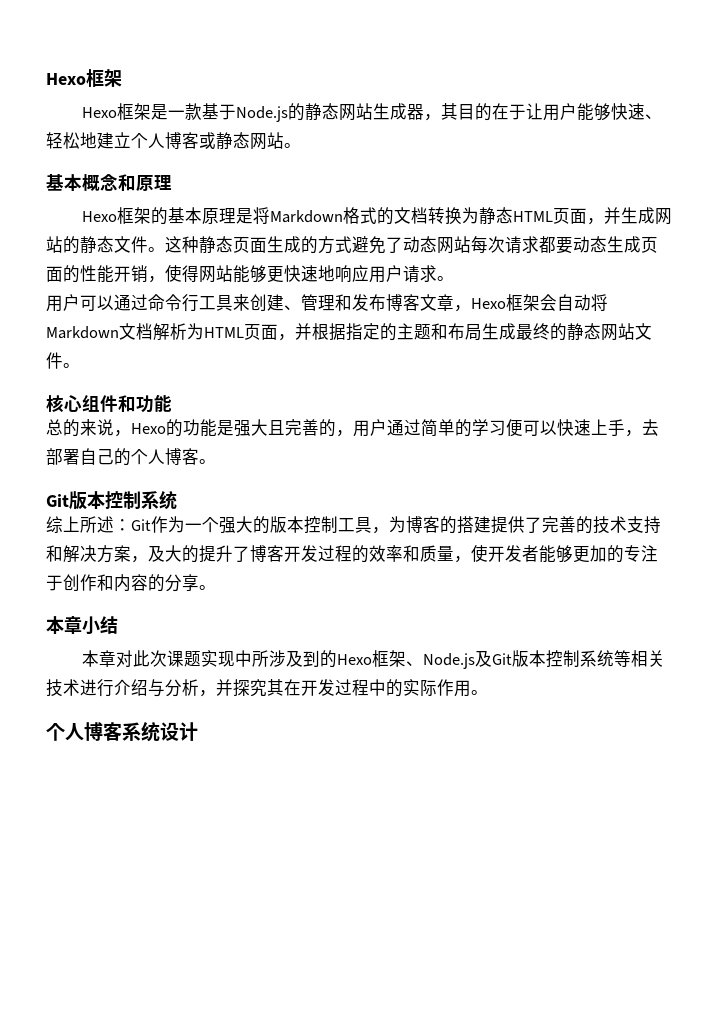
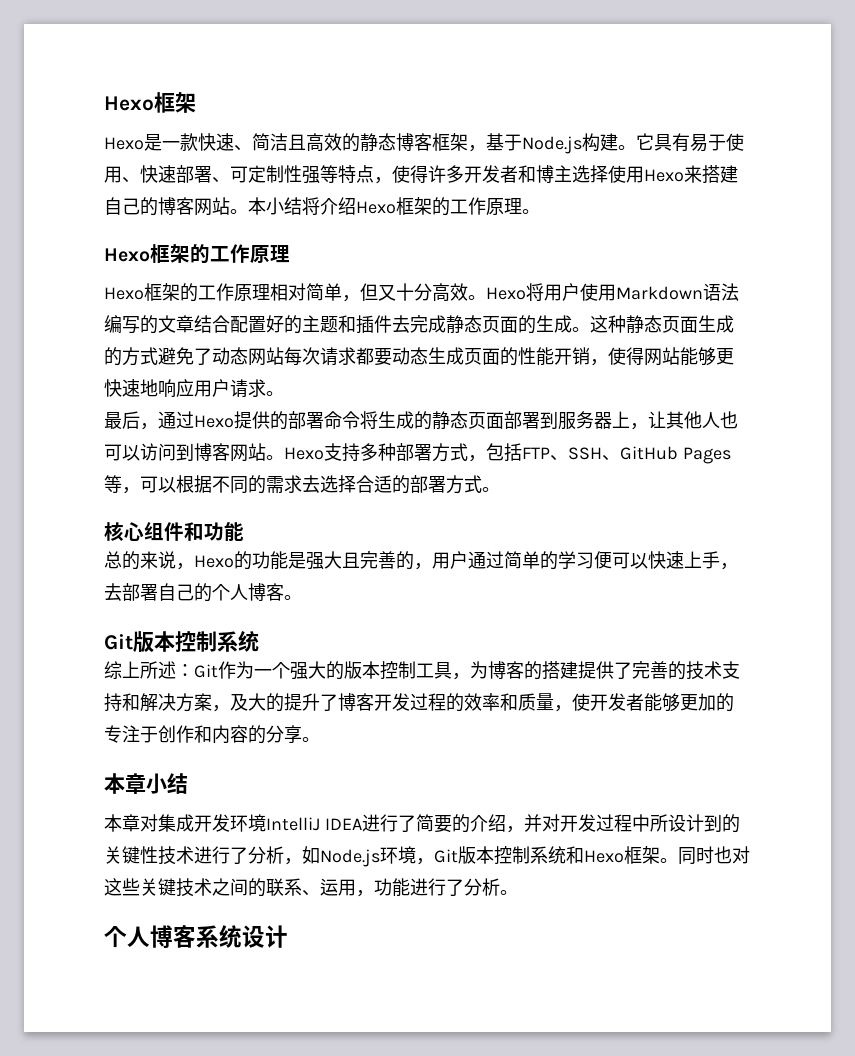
- Hexo框架是一款基于Node.js的静态网站生成器，其目的在于让用户能够快速、轻松地建立个人博客或静态网站。
- 基本概念和原理
- Hexo框架的基本原理是将Markdown格式的文档转换为静态HTML页面，并生成网站的静态文件。
+ Hexo是一款快速、简洁且高效的静态博客框架，基于Node.js构建。它具有易于使用、快速部署、可定制性强等特点，使得许多开发者和博主选择使用Hexo来搭建自己的博客网站。本小结将介绍Hexo框架的工作原理。
+ Hexo框架的工作原理
+ Hexo框架的工作原理相对简单，但又十分高效。Hexo将用户使用Markdown语法编写的文章结合配置好的主题和插件去完成静态页面的生成。
- 用户可以通过命令行工具来创建、管理和发布博客文章，Hexo框架会自动将Markdown文档解析为HTML页面，并根据指定的主题和布局生成最终的静态网站文件。
+ 最后，通过Hexo提供的部署命令将生成的静态页面部署到服务器上，让其他人也可以访问到博客网站。Hexo支持多种部署方式，包括FTP、SSH、GitHub Pages等，可以根据不同的需求去选择合适的部署方式。
- 本章对此次课题实现中所涉及到的Hexo框架、Node.js及Git版本控制系统等相关技术进行介绍与分析，并探究其在开发过程中的实际作用。
+ 本章对集成开发环境IntelliJ IDEA进行了简要的介绍，并对开发过程中所设计到的关键性技术进行了分析，如Node.js环境，Git版本控制系统和Hexo框架。同时也对这些关键技术之间的联系、运用，功能进行了分析。

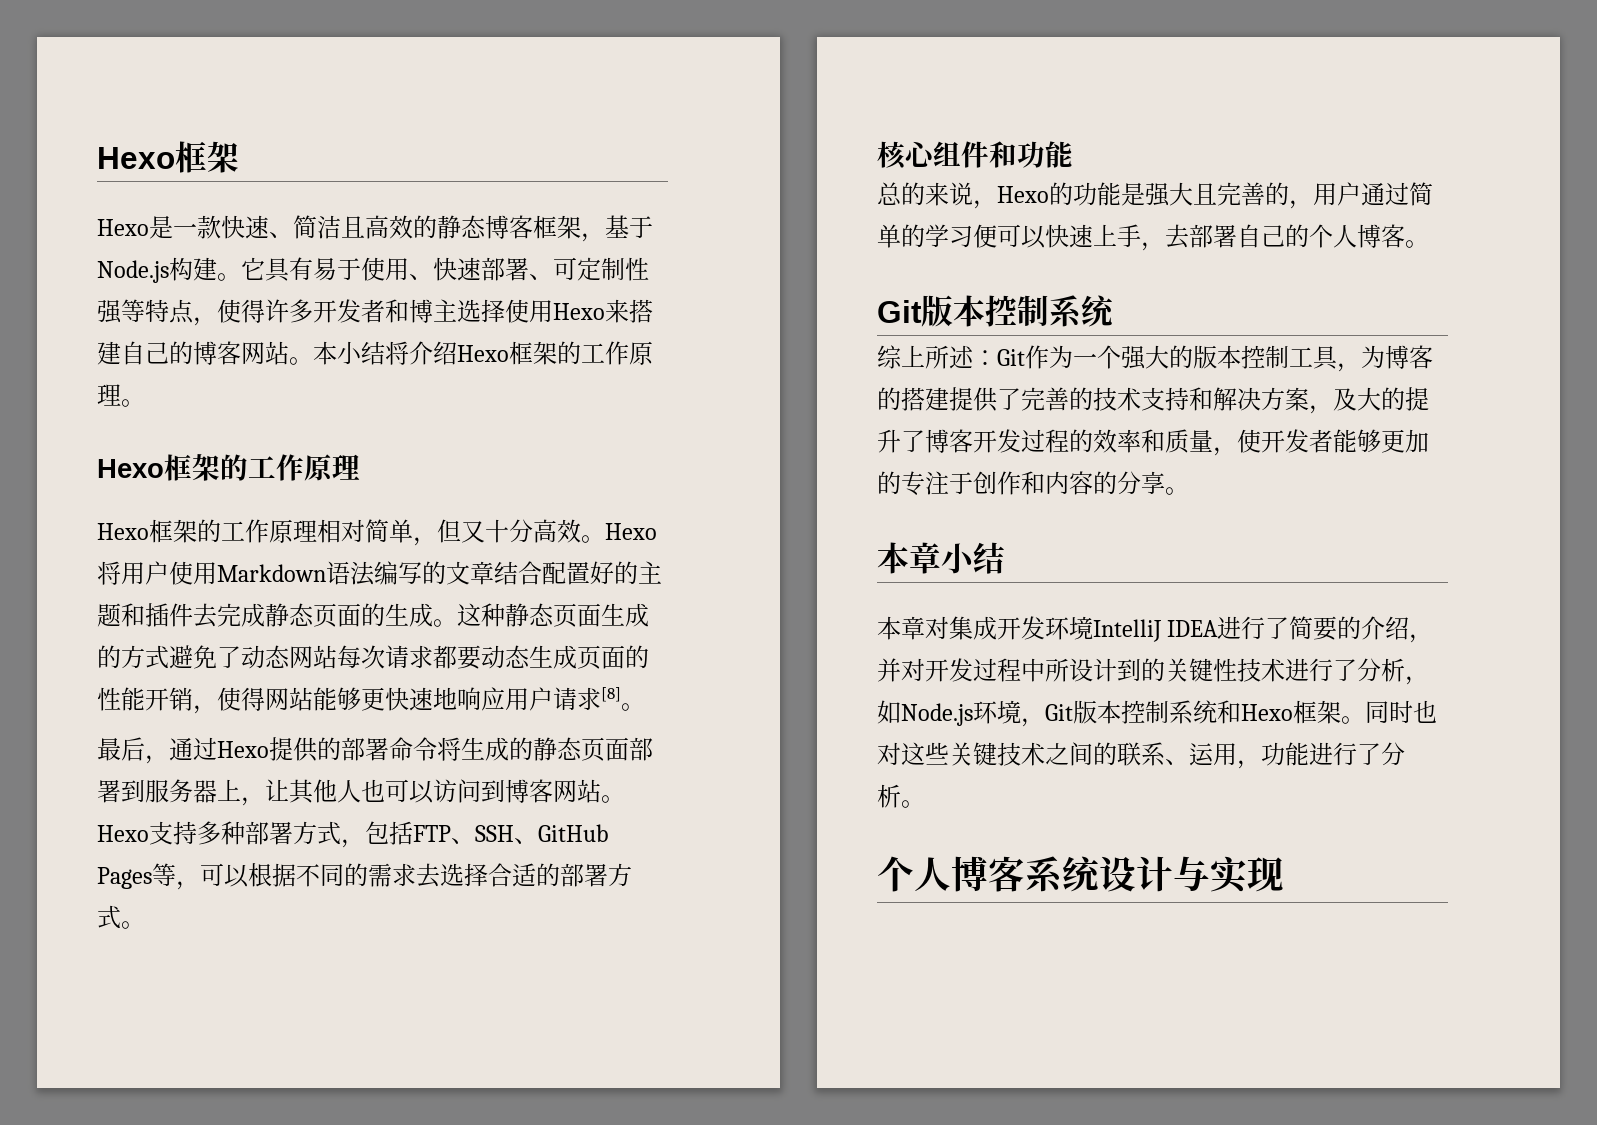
- 这种静态页面生成的方式避免了动态网站每次请求都要动态生成页面的性能开销，使得网站能够更快速地响应用户请求。
+ 这种静态页面生成的方式避免了动态网站每次请求都要动态生成页面的性能开销，使得网站能够更快速地响应用户请求[8]。
- 个人博客系统设计
+ 个人博客系统设计与实现

